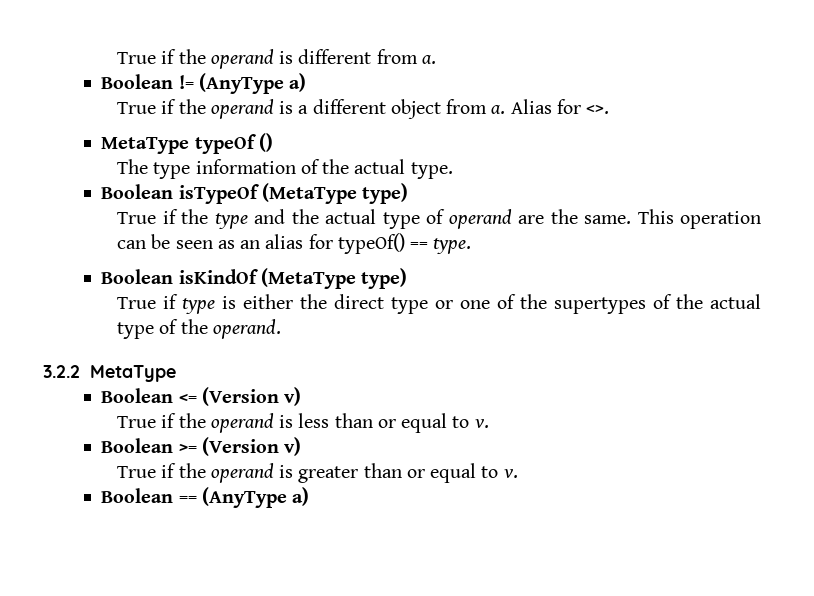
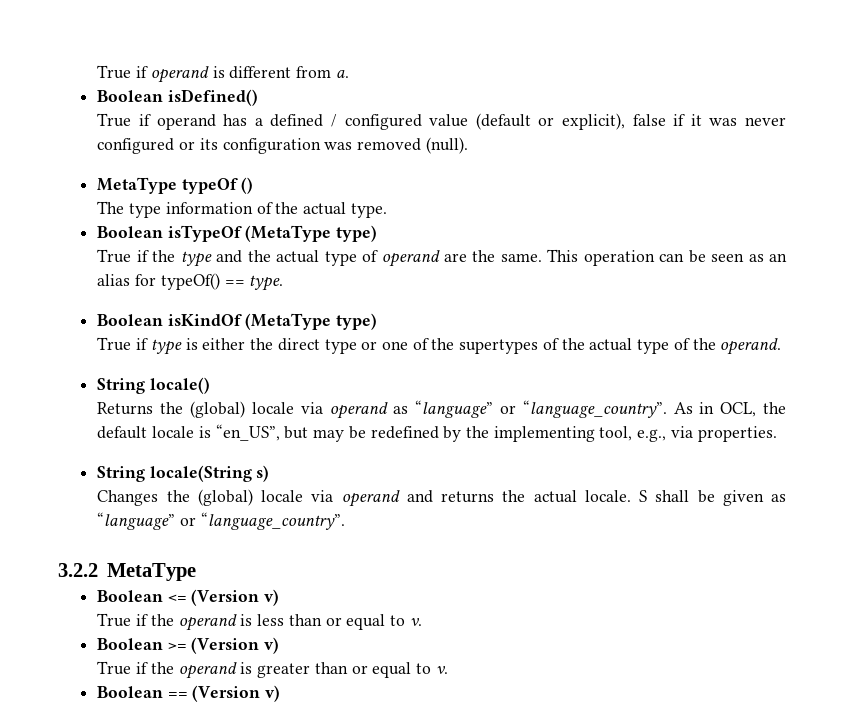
- True if the operand is different from a.
+ True if operand is different from a.
- Boolean != (AnyType a)
- True if the operand is a different object from a. Alias for <>.
+ Boolean isDefined()
+ True if operand has a defined / configured value (default or explicit), false if it was never configured or its configuration was removed (null).
+ String locale()
+ Returns the (global) locale via operand as “language” or “language_country”. As in OCL, the default locale is “en_US”, but may be redefined by the implementing tool, e.g., via properties.
+ String locale(String s)
+ Changes the (global) locale via operand and returns the actual locale. S shall be given as “language” or “language_country”.
- Boolean == (AnyType a)
+ Boolean == (Version v)

